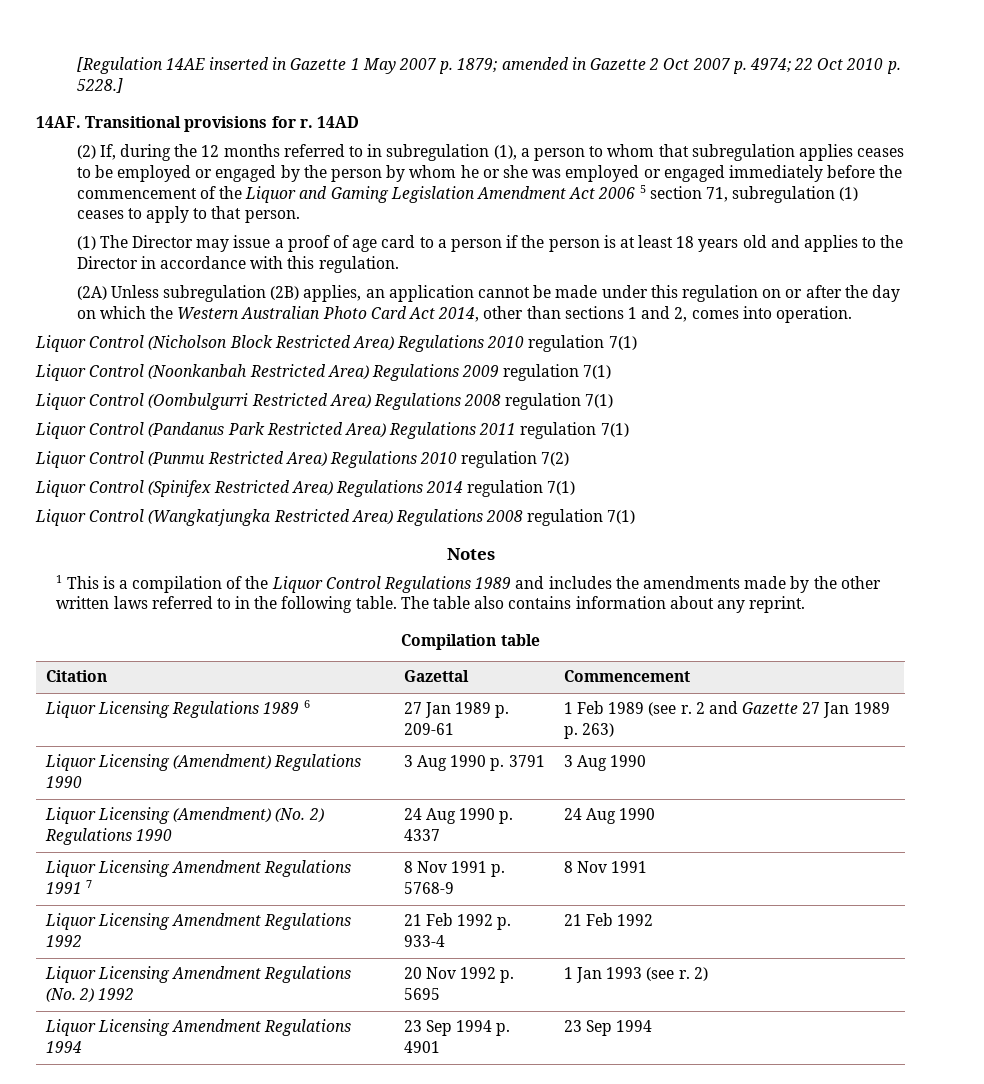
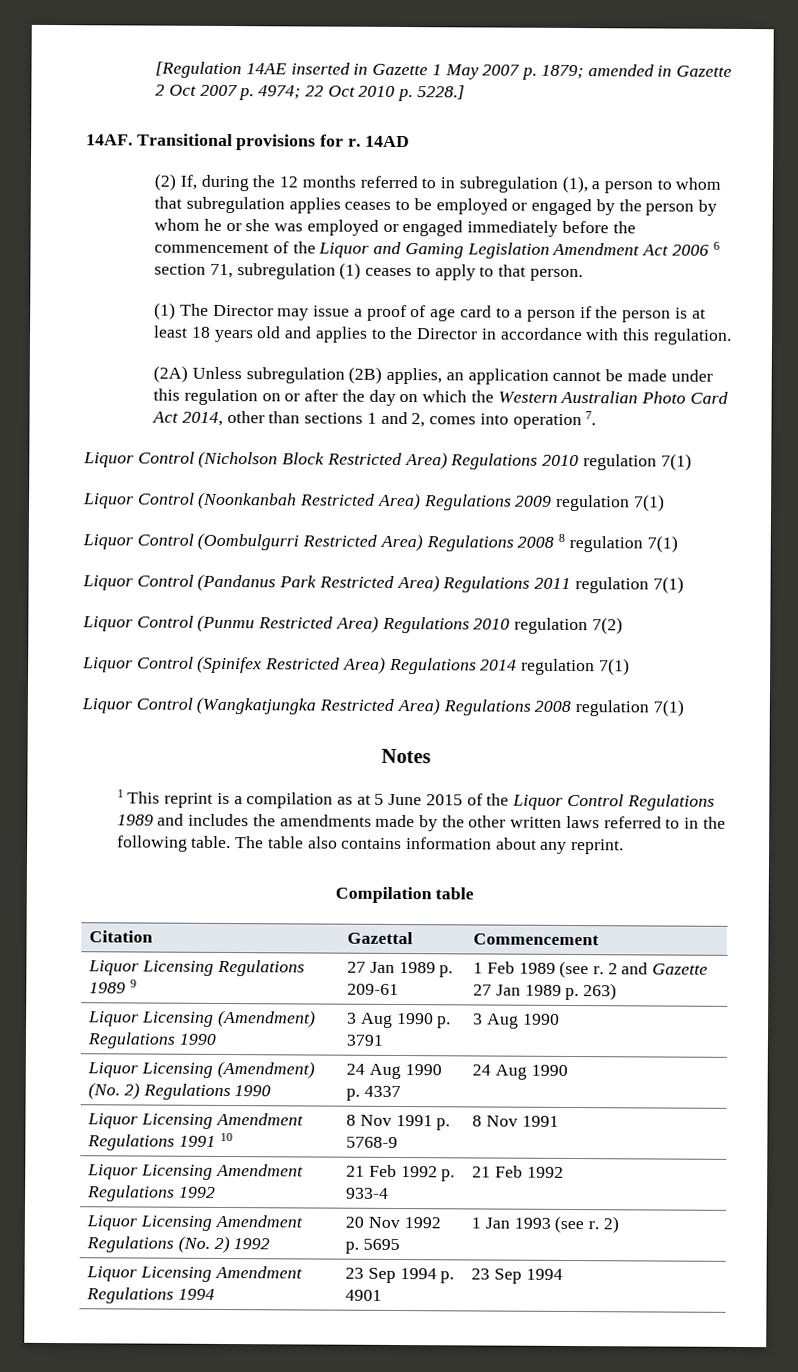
- (2) If, during the 12 months referred to in subregulation (1), a person to whom that subregulation applies ceases to be employed or engaged by the person by whom he or she was employed or engaged immediately before the commencement of the Liquor and Gaming Legislation Amendment Act 2006 5 section 71, subregulation (1) ceases to apply to that person.
+ (2) If, during the 12 months referred to in subregulation (1), a person to whom that subregulation applies ceases to be employed or engaged by the person by whom he or she was employed or engaged immediately before the commencement of the Liquor and Gaming Legislation Amendment Act 2006 6 section 71, subregulation (1) ceases to apply to that person.
- (2A) Unless subregulation (2B) applies, an application cannot be made under this regulation on or after the day on which the Western Australian Photo Card Act 2014, other than sections 1 and 2, comes into operation.
+ (2A) Unless subregulation (2B) applies, an application cannot be made under this regulation on or after the day on which the Western Australian Photo Card Act 2014, other than sections 1 and 2, comes into operation 7.
- Liquor Control (Oombulgurri Restricted Area) Regulations 2008 regulation 7(1)
+ Liquor Control (Oombulgurri Restricted Area) Regulations 2008 8 regulation 7(1)
- 1 This is a compilation of the Liquor Control Regulations 1989 and includes the amendments made by the other written laws referred to in the following table.
+ 1 This reprint is a compilation as at 5 June 2015 of the Liquor Control Regulations 1989 and includes the amendments made by the other written laws referred to in the following table.
- Liquor Licensing Regulations 1989 6 | 27 Jan 1989 p. 209-61 | 1 Feb 1989 (see r. 2 and Gazette 27 Jan 1989 p. 263)
+ Liquor Licensing Regulations 1989 9 | 27 Jan 1989 p. 209-61 | 1 Feb 1989 (see r. 2 and Gazette 27 Jan 1989 p. 263)
- Liquor Licensing Amendment Regulations 1991 7 | 8 Nov 1991 p. 5768-9 | 8 Nov 1991
+ Liquor Licensing Amendment Regulations 1991 10 | 8 Nov 1991 p. 5768-9 | 8 Nov 1991

